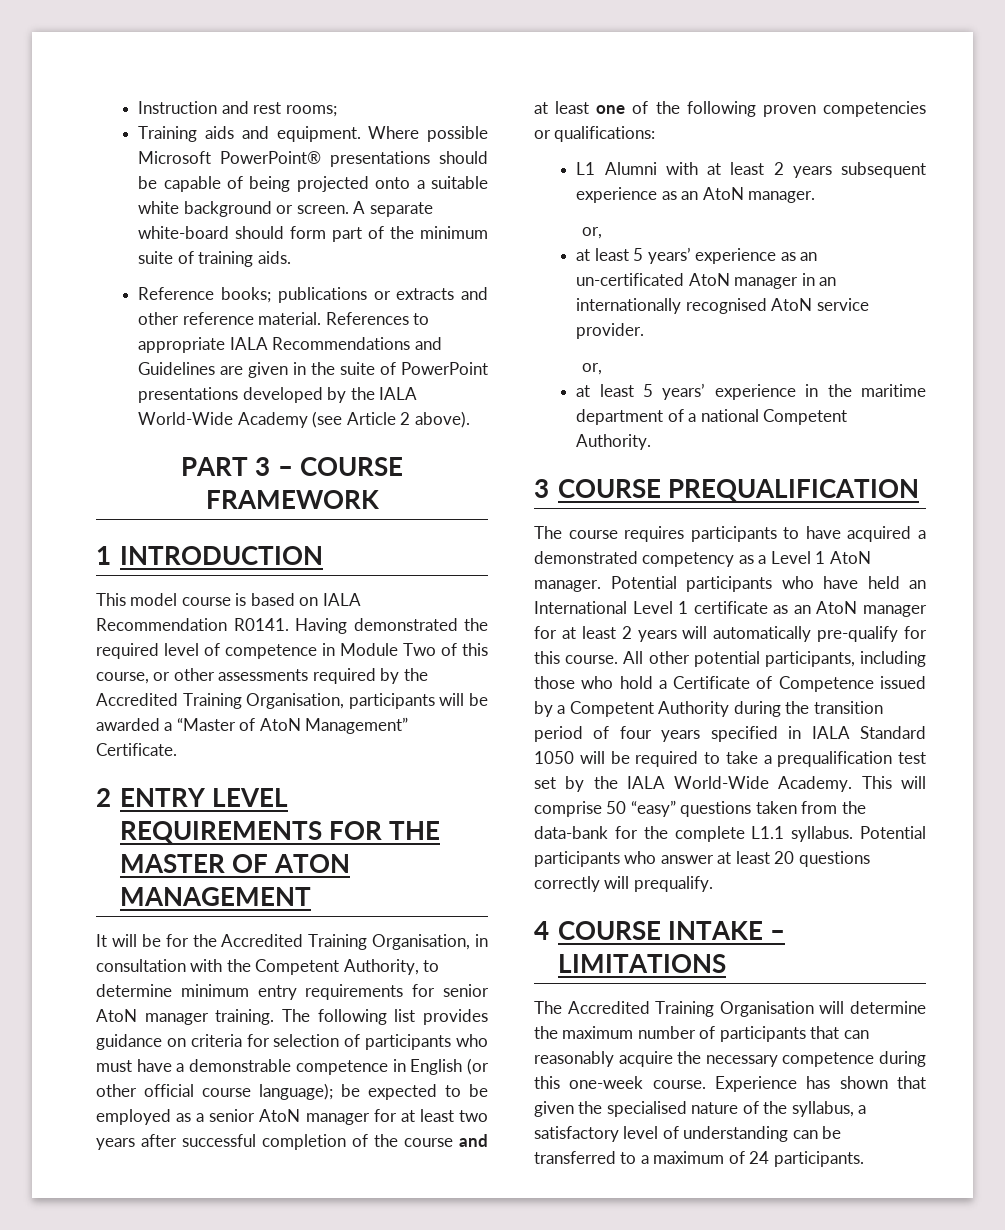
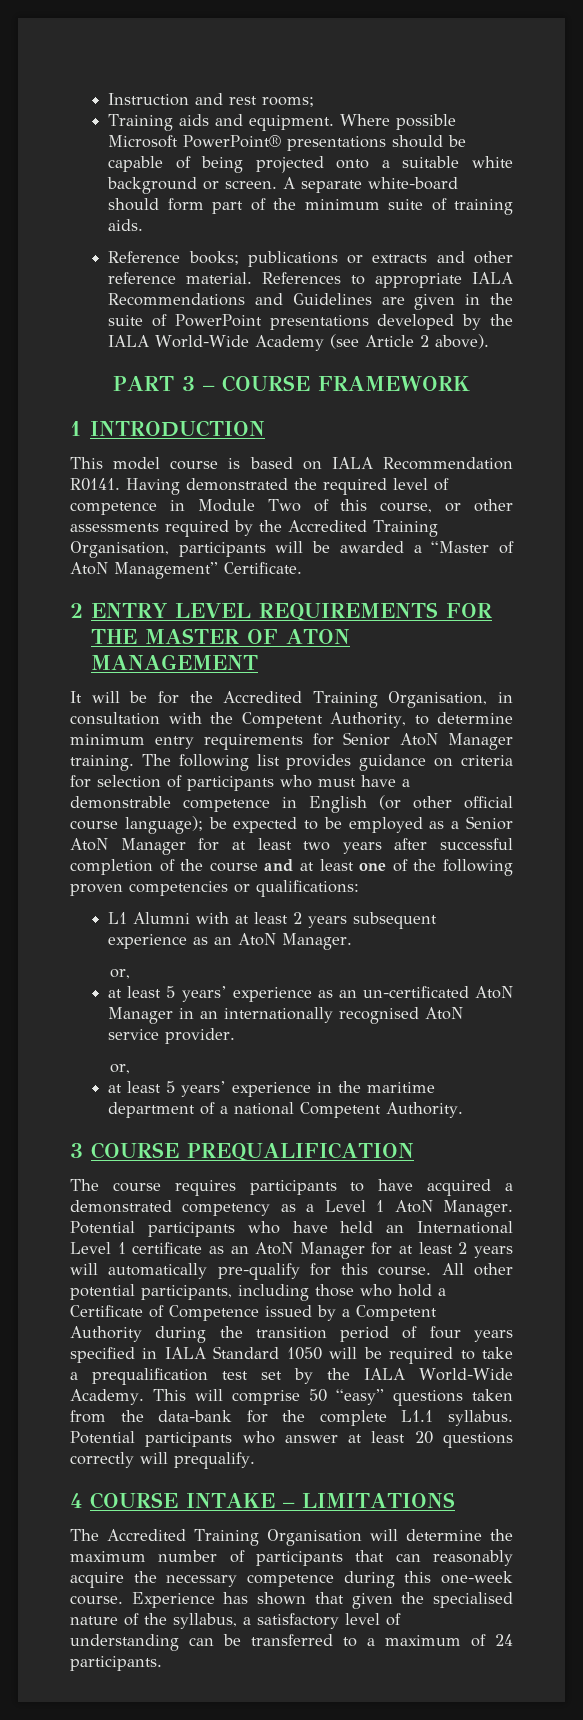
- It will be for the Accredited Training Organisation, in consultation with the Competent Authority, to determine minimum entry requirements for senior AtoN manager training.
+ It will be for the Accredited Training Organisation, in consultation with the Competent Authority, to determine minimum entry requirements for Senior AtoN Manager training.
- The following list provides guidance on criteria for selection of participants who must have a demonstrable competence in English (or other official course language); be expected to be employed as a senior AtoN manager for at least two years after successful completion of the course and at least one of the following proven competencies or qualifications:
+ The following list provides guidance on criteria for selection of participants who must have a demonstrable competence in English (or other official course language); be expected to be employed as a Senior AtoN Manager for at least two years after successful completion of the course and at least one of the following proven competencies or qualifications:
- L1 Alumni with at least 2 years subsequent experience as an AtoN manager.
+ L1 Alumni with at least 2 years subsequent experience as an AtoN Manager.
- at least 5 years’ experience as an un-certificated AtoN manager in an internationally recognised AtoN service provider.
+ at least 5 years’ experience as an un-certificated AtoN Manager in an internationally recognised AtoN service provider.
- The course requires participants to have acquired a demonstrated competency as a Level 1 AtoN manager.
+ The course requires participants to have acquired a demonstrated competency as a Level 1 AtoN Manager.
- Potential participants who have held an International Level 1 certificate as an AtoN manager for at least 2 years will automatically pre-qualify for this course.
+ Potential participants who have held an International Level 1 certificate as an AtoN Manager for at least 2 years will automatically pre-qualify for this course.

